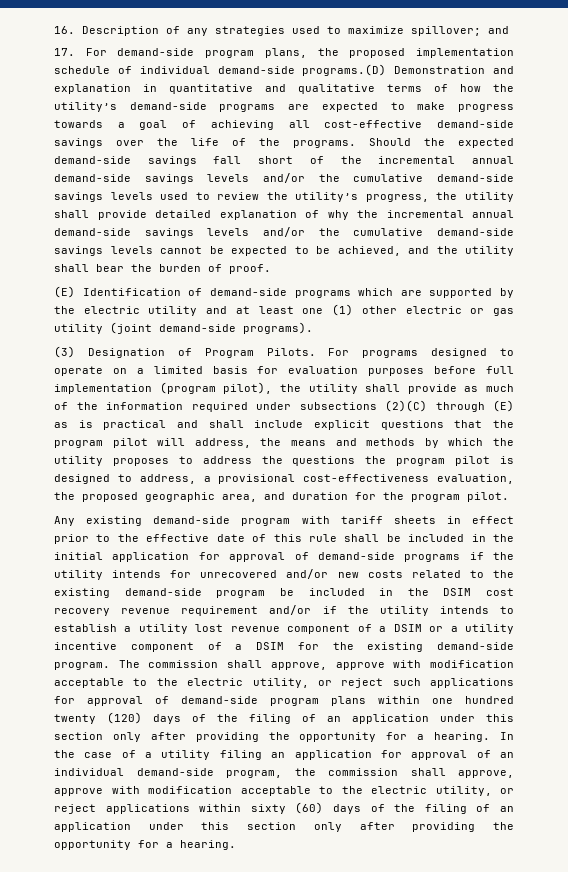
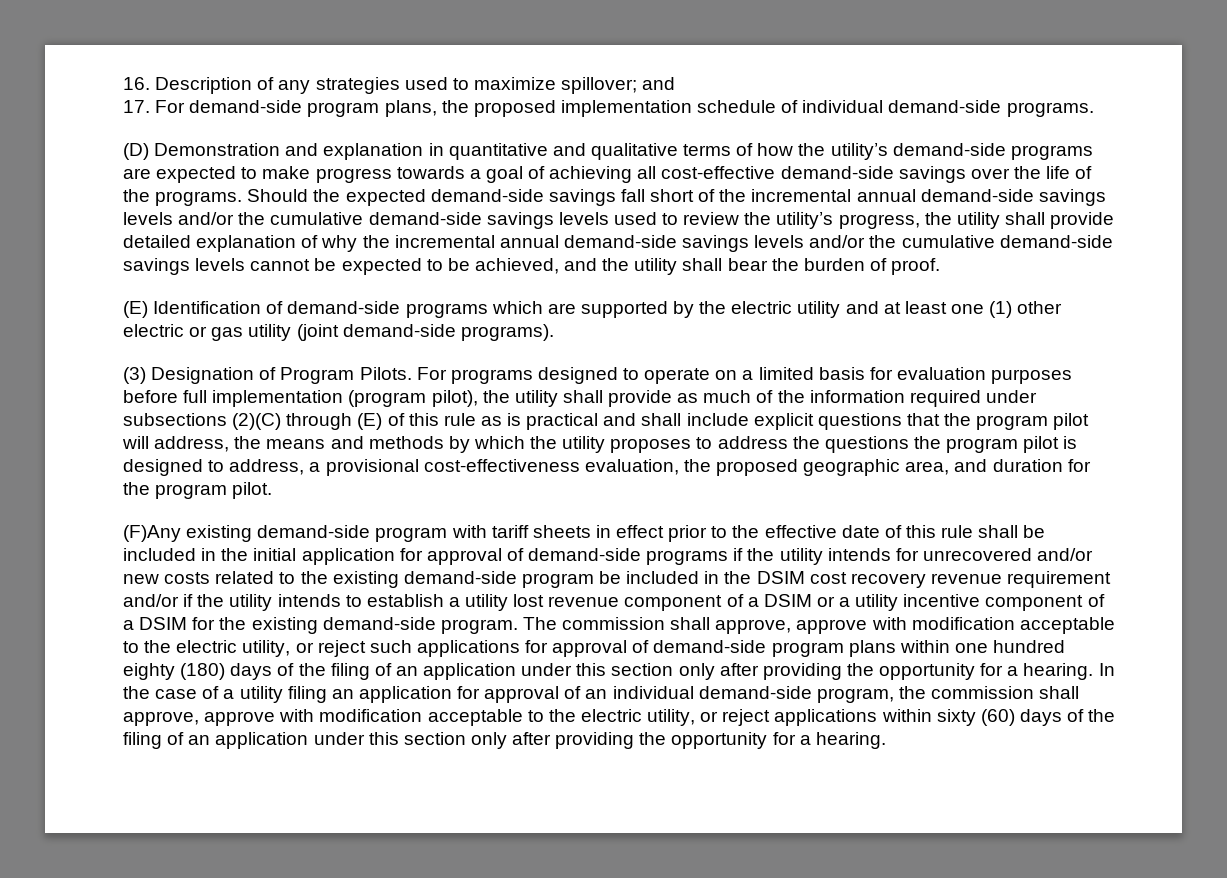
- 17. For demand-side program plans, the proposed implementation schedule of individual demand-side programs.(D) Demonstration and explanation in quantitative and qualitative terms of how the utility’s demand-side programs are expected to make progress towards a goal of achieving all cost-effective demand-side savings over the life of the programs.
+ 17. For demand-side program plans, the proposed implementation schedule of individual demand-side programs.
+ (D) Demonstration and explanation in quantitative and qualitative terms of how the utility’s demand-side programs are expected to make progress towards a goal of achieving all cost-effective demand-side savings over the life of the programs.
- For programs designed to operate on a limited basis for evaluation purposes before full implementation (program pilot), the utility shall provide as much of the information required under subsections (2)(C) through (E) as is practical and shall include explicit questions that the program pilot will address, the means and methods by which the utility proposes to address the questions the program pilot is designed to address, a provisional cost-effectiveness evaluation, the proposed geographic area, and duration for the program pilot.
+ For programs designed to operate on a limited basis for evaluation purposes before full implementation (program pilot), the utility shall provide as much of the information required under subsections (2)(C) through (E) of this rule as is practical and shall include explicit questions that the program pilot will address, the means and methods by which the utility proposes to address the questions the program pilot is designed to address, a provisional cost-effectiveness evaluation, the proposed geographic area, and duration for the program pilot.
- Any existing demand-side program with tariff sheets in effect prior to the effective date of this rule shall be included in the initial application for approval of demand-side programs if the utility intends for unrecovered and/or new costs related to the existing demand-side program be included in the DSIM cost recovery revenue requirement and/or if the utility intends to establish a utility lost revenue component of a DSIM or a utility incentive component of a DSIM for the existing demand-side program.
+ (F)Any existing demand-side program with tariff sheets in effect prior to the effective date of this rule shall be included in the initial application for approval of demand-side programs if the utility intends for unrecovered and/or new costs related to the existing demand-side program be included in the DSIM cost recovery revenue requirement and/or if the utility intends to establish a utility lost revenue component of a DSIM or a utility incentive component of a DSIM for the existing demand-side program.
- The commission shall approve, approve with modification acceptable to the electric utility, or reject such applications for approval of demand-side program plans within one hundred twenty (120) days of the filing of an application under this section only after providing the opportunity for a hearing.
+ The commission shall approve, approve with modification acceptable to the electric utility, or reject such applications for approval of demand-side program plans within one hundred eighty (180) days of the filing of an application under this section only after providing the opportunity for a hearing.

